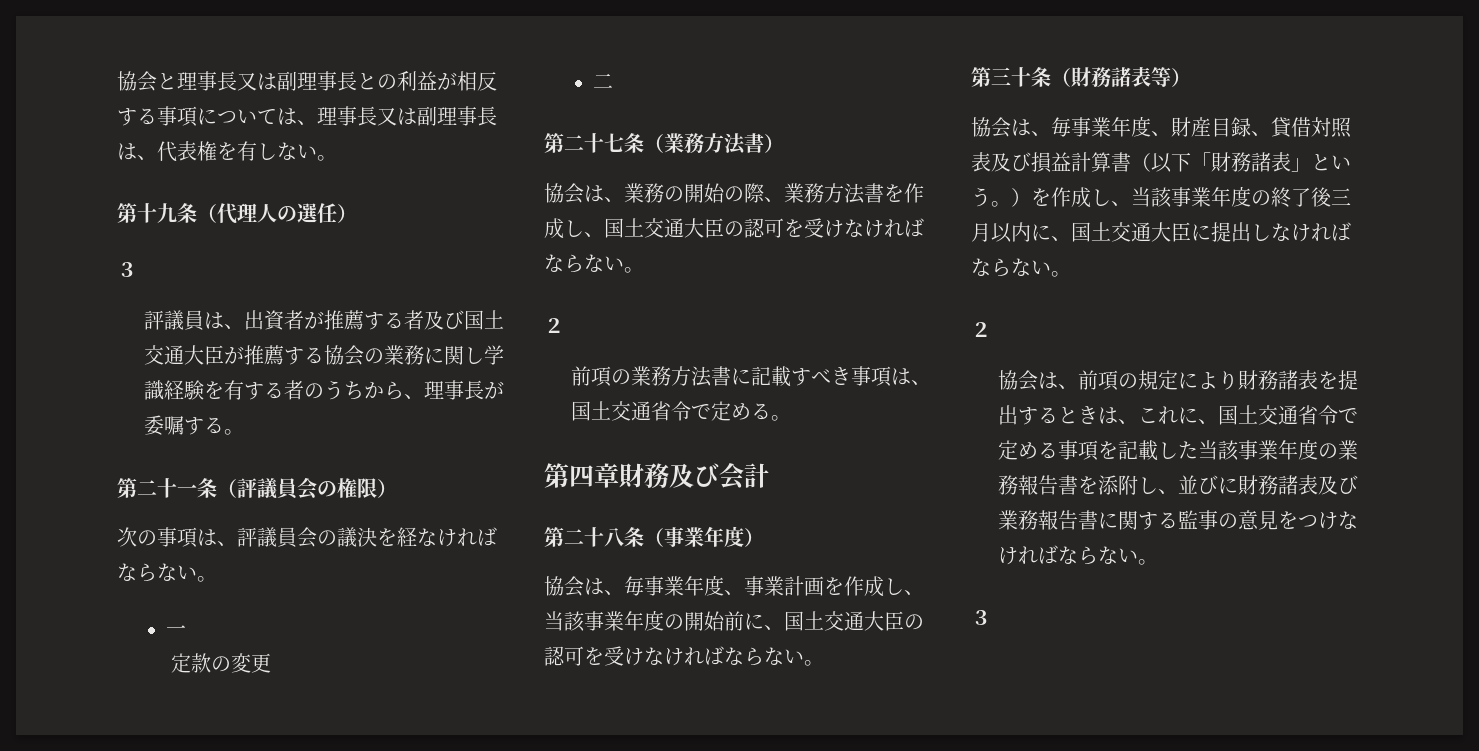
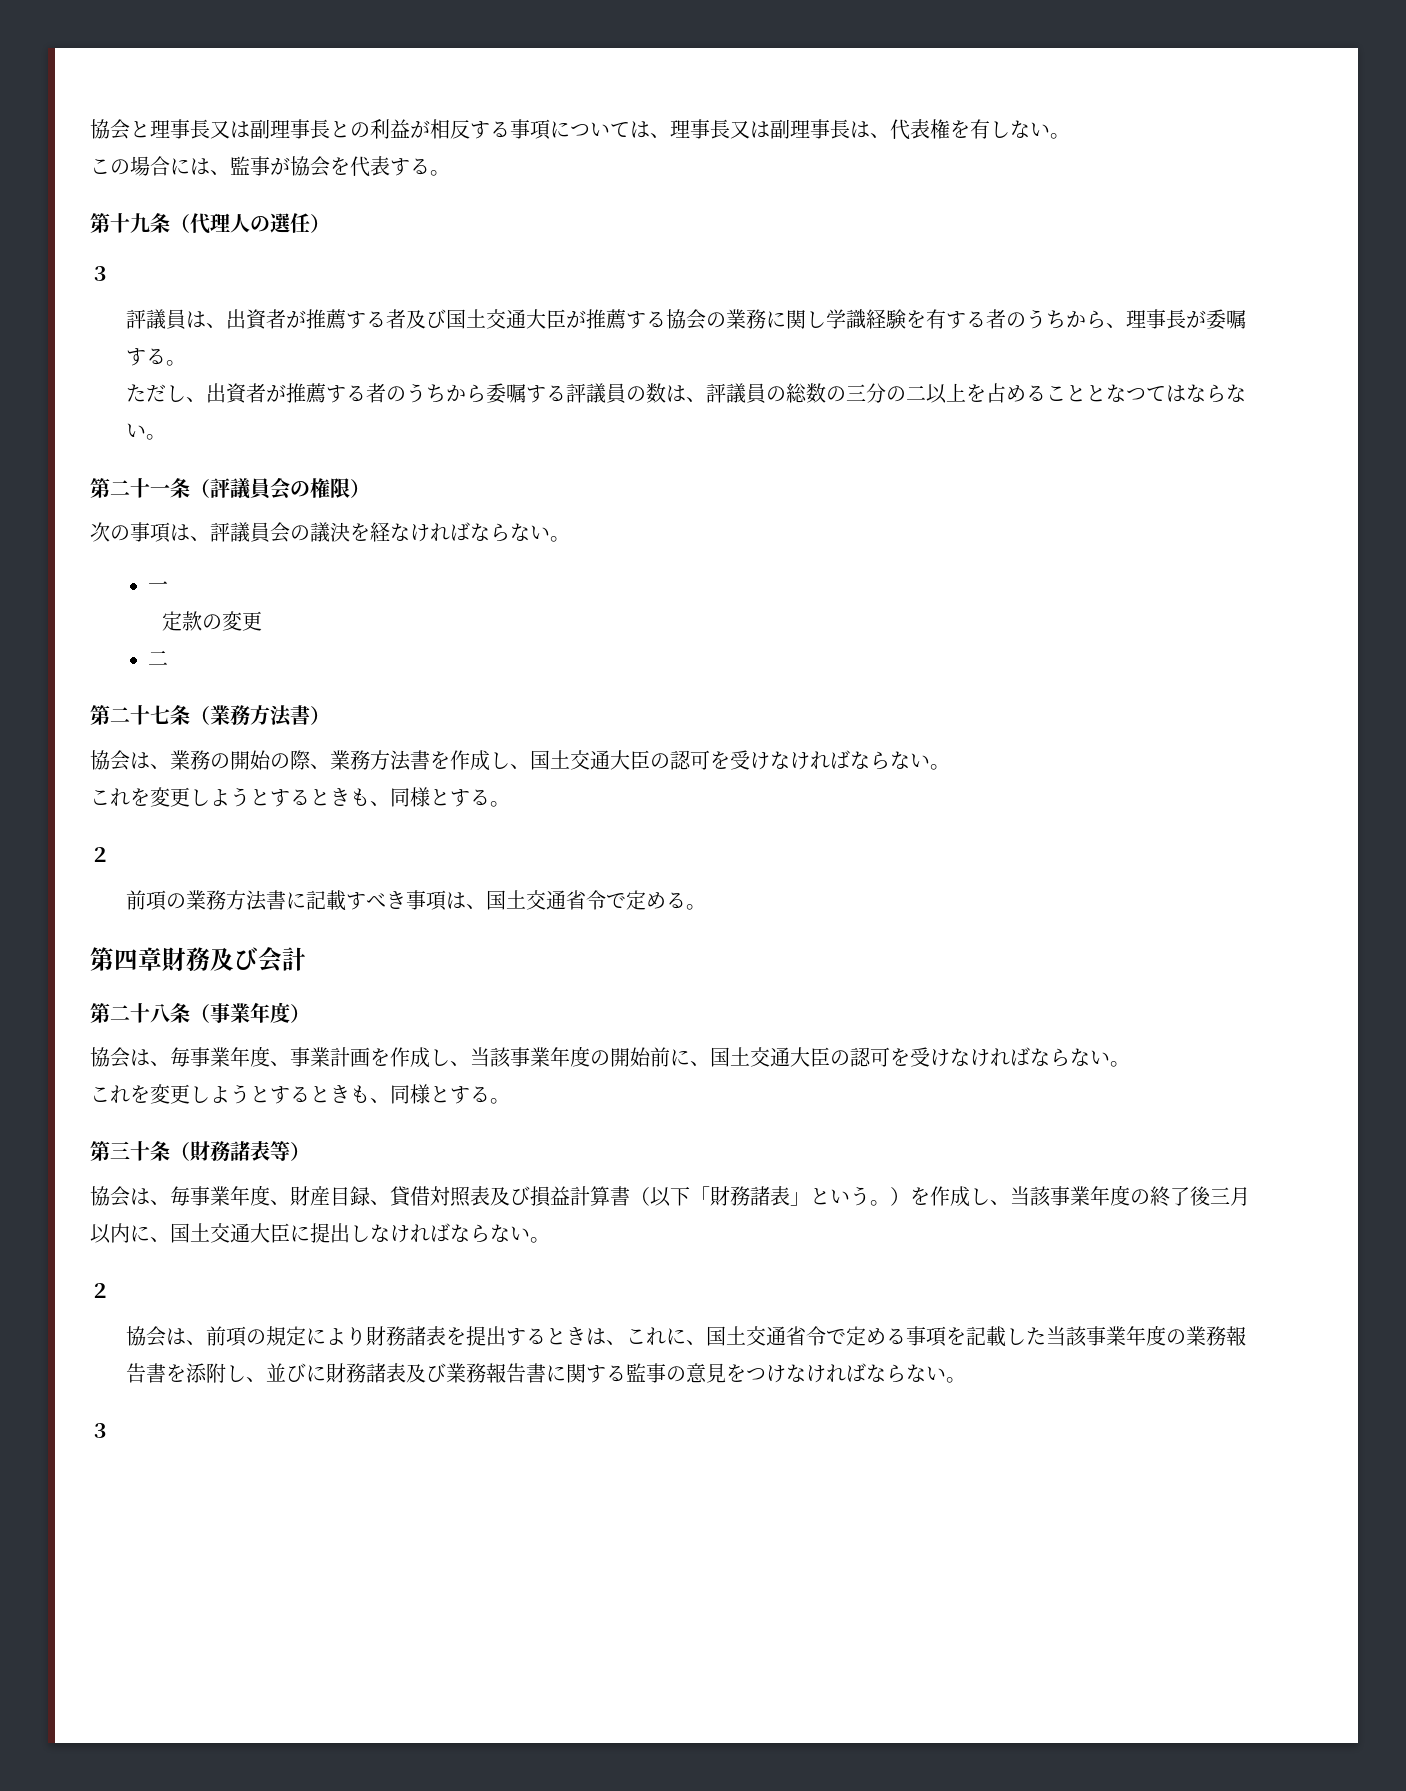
+ この場合には、監事が協会を代表する。
+ ただし、出資者が推薦する者のうちから委嘱する評議員の数は、評議員の総数の三分の二以上を占めることとなつてはならない。
  協会は、業務の開始の際、業務方法書を作成し、国土交通大臣の認可を受けなければならない。
+ これを変更しようとするときも、同様とする。
  協会は、毎事業年度、事業計画を作成し、当該事業年度の開始前に、国土交通大臣の認可を受けなければならない。
+ これを変更しようとするときも、同様とする。

